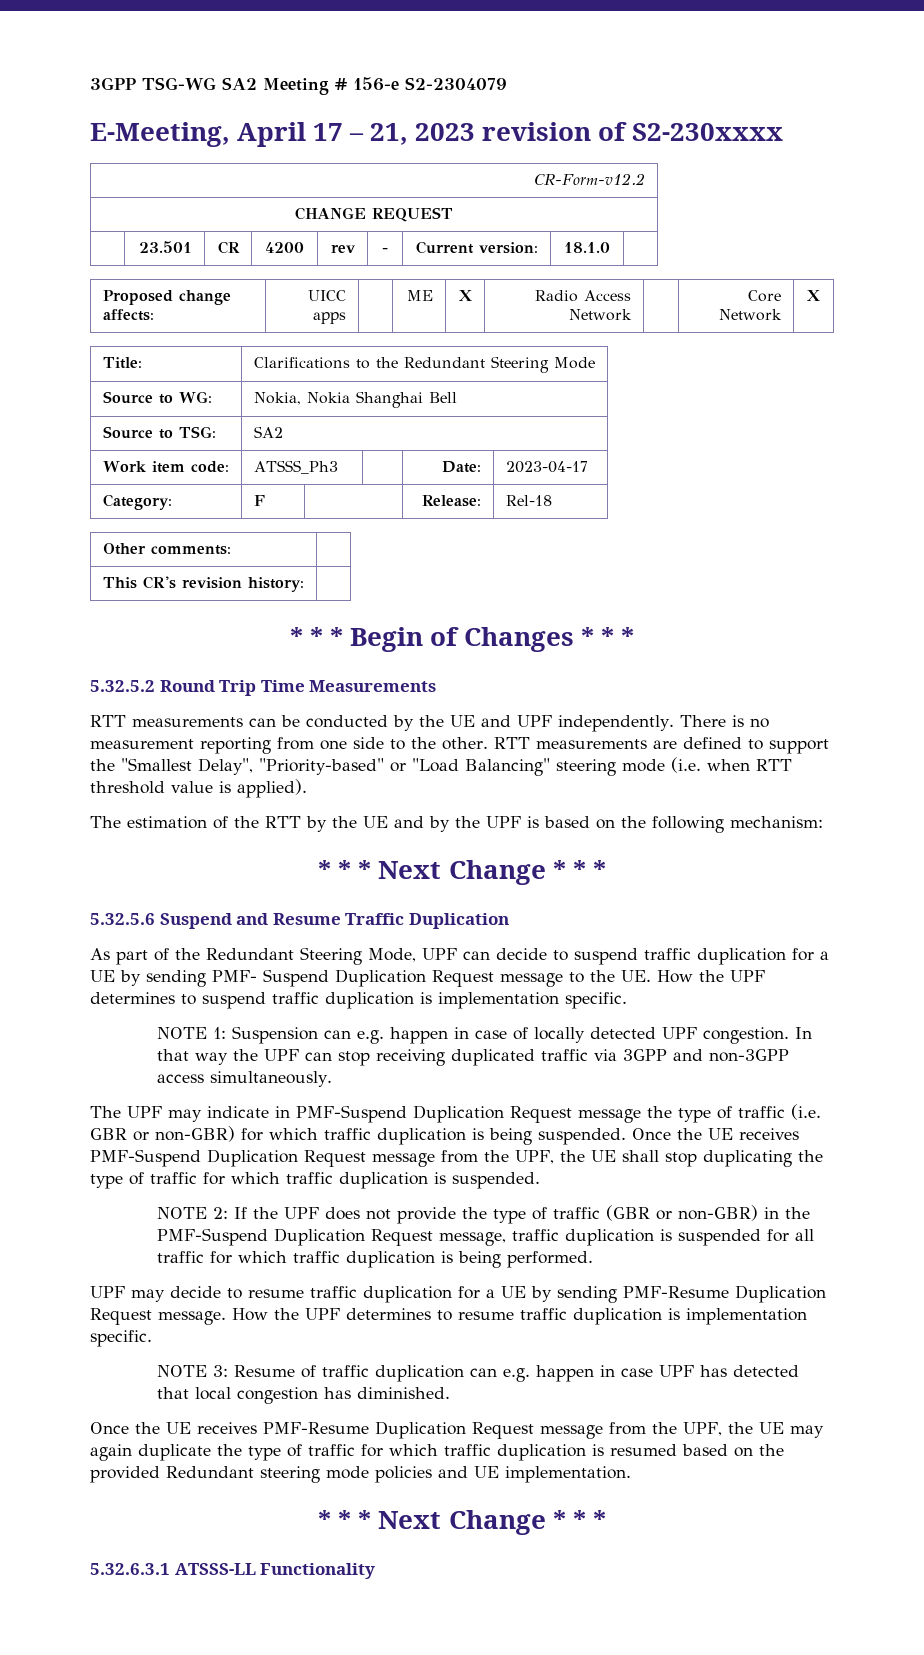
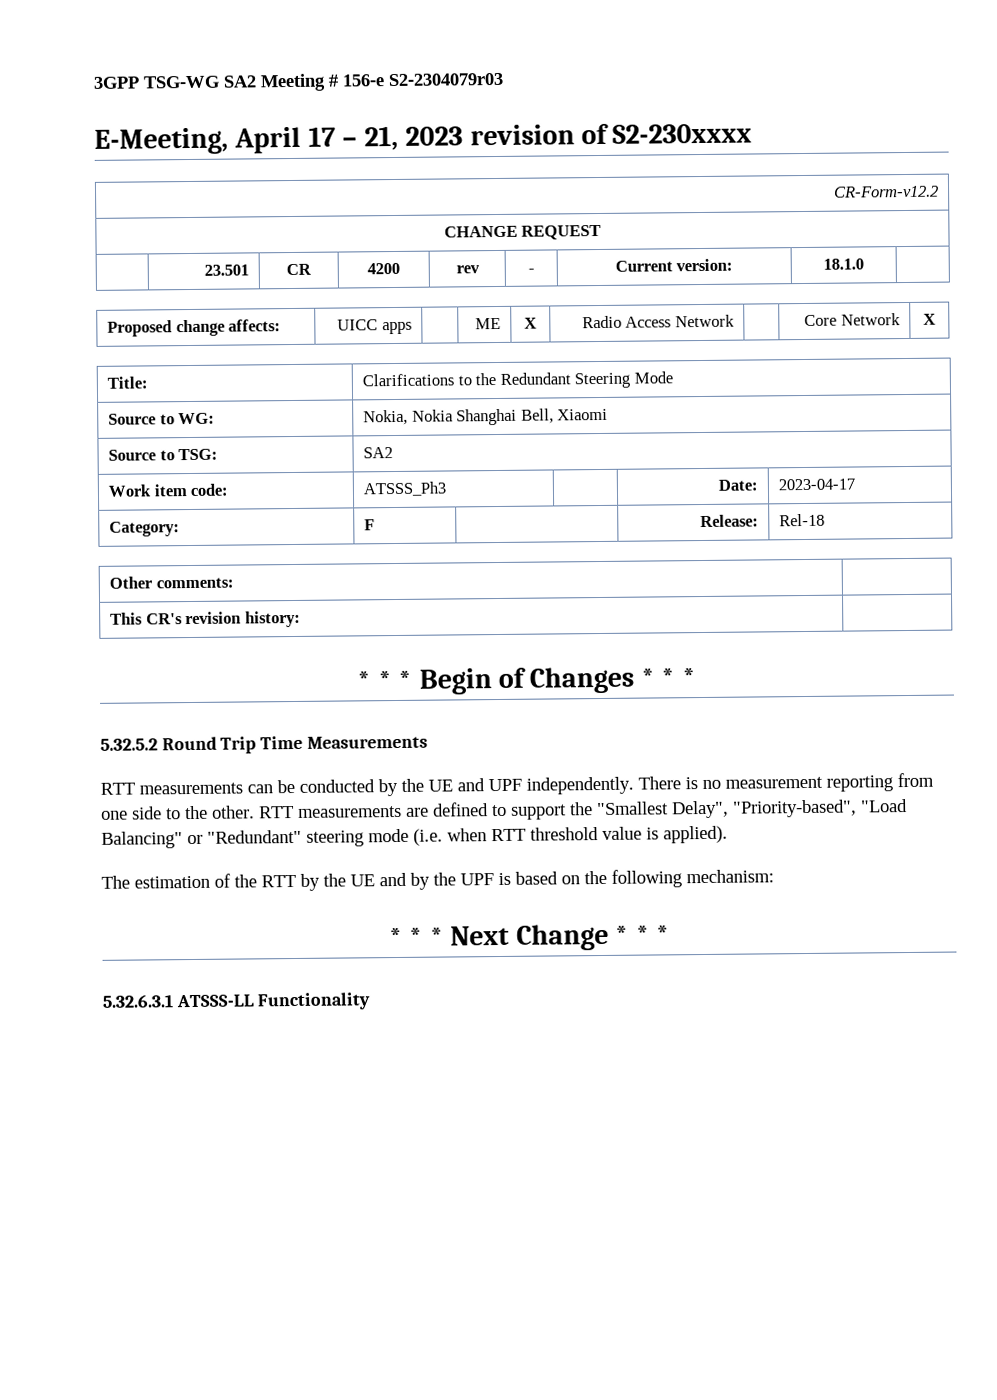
- 3GPP TSG-WG SA2 Meeting # 156-e S2-2304079
+ 3GPP TSG-WG SA2 Meeting # 156-e S2-2304079r03
- Source to WG: | Nokia, Nokia Shanghai Bell
+ Source to WG: | Nokia, Nokia Shanghai Bell, Xiaomi
- RTT measurements are defined to support the "Smallest Delay", "Priority-based" or "Load Balancing" steering mode (i.e. when RTT threshold value is applied).
+ RTT measurements are defined to support the "Smallest Delay", "Priority-based", "Load Balancing" or "Redundant" steering mode (i.e. when RTT threshold value is applied).
- 5.32.5.6 Suspend and Resume Traffic Duplication
- As part of the Redundant Steering Mode, UPF can decide to suspend traffic duplication for a UE by sending PMF- Suspend Duplication Request message to the UE. How the UPF determines to suspend traffic duplication is implementation specific.
- NOTE 1: Suspension can e.g. happen in case of locally detected UPF congestion. In that way the UPF can stop receiving duplicated traffic via 3GPP and non-3GPP access simultaneously.
- The UPF may indicate in PMF-Suspend Duplication Request message the type of traffic (i.e. GBR or non-GBR) for which traffic duplication is being suspended. Once the UE receives PMF-Suspend Duplication Request message from the UPF, the UE shall stop duplicating the type of traffic for which traffic duplication is suspended.
- NOTE 2: If the UPF does not provide the type of traffic (GBR or non-GBR) in the PMF-Suspend Duplication Request message, traffic duplication is suspended for all traffic for which traffic duplication is being performed.
- UPF may decide to resume traffic duplication for a UE by sending PMF-Resume Duplication Request message. How the UPF determines to resume traffic duplication is implementation specific.
- NOTE 3: Resume of traffic duplication can e.g. happen in case UPF has detected that local congestion has diminished.
- Once the UE receives PMF-Resume Duplication Request message from the UPF, the UE may again duplicate the type of traffic for which traffic duplication is resumed based on the provided Redundant steering mode policies and UE implementation.
- * * * Next Change * * *

